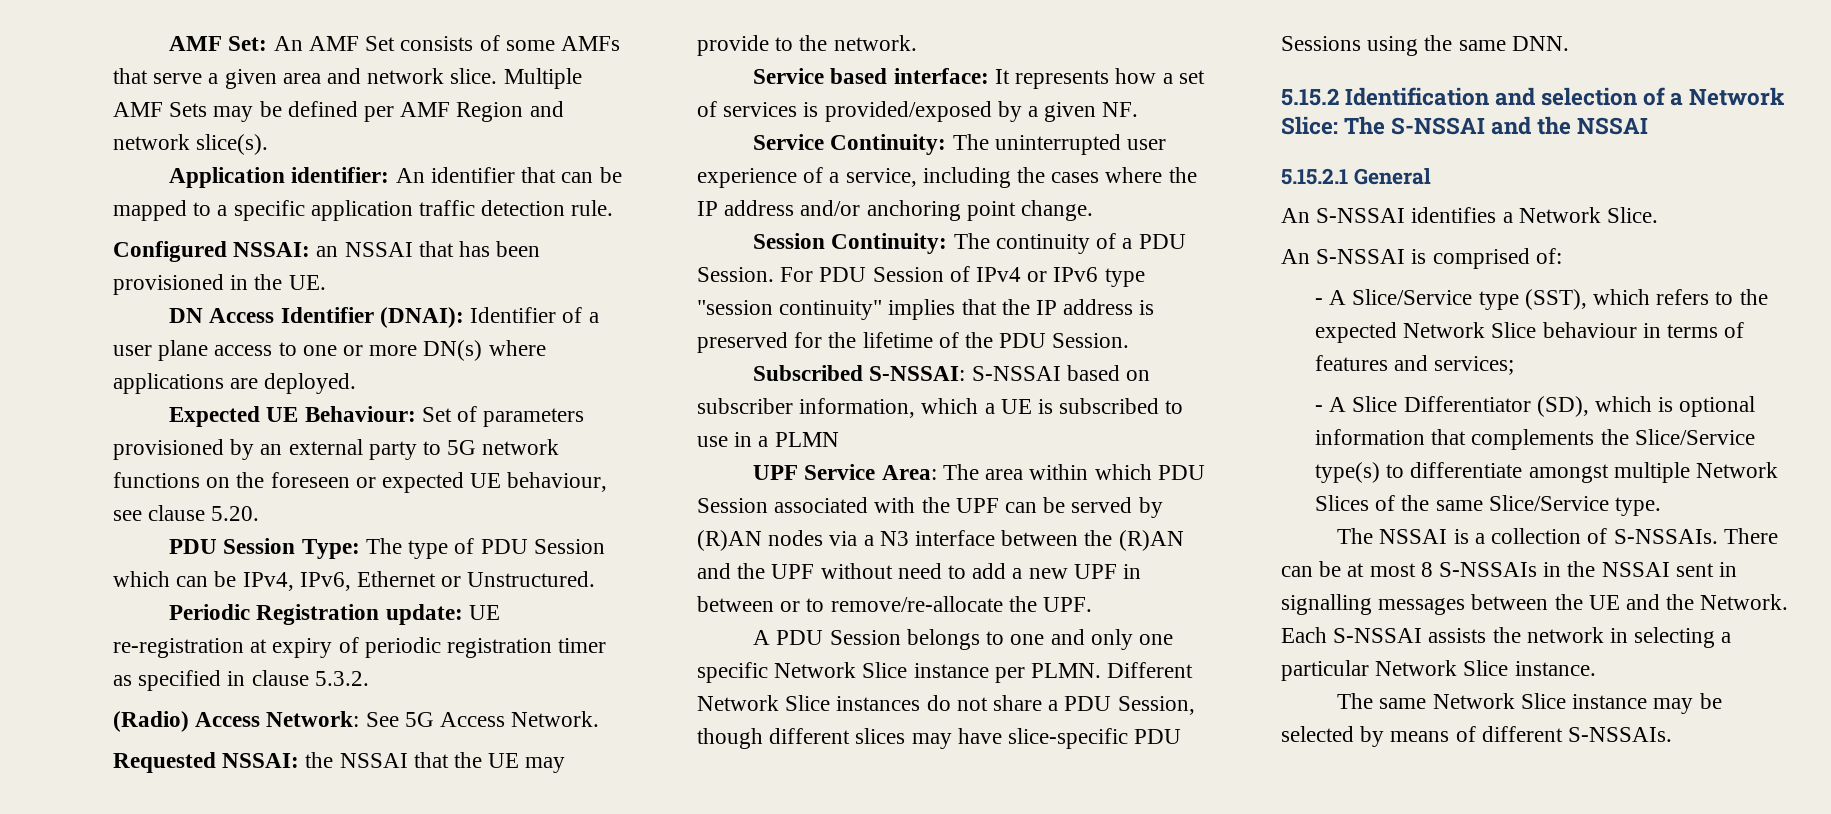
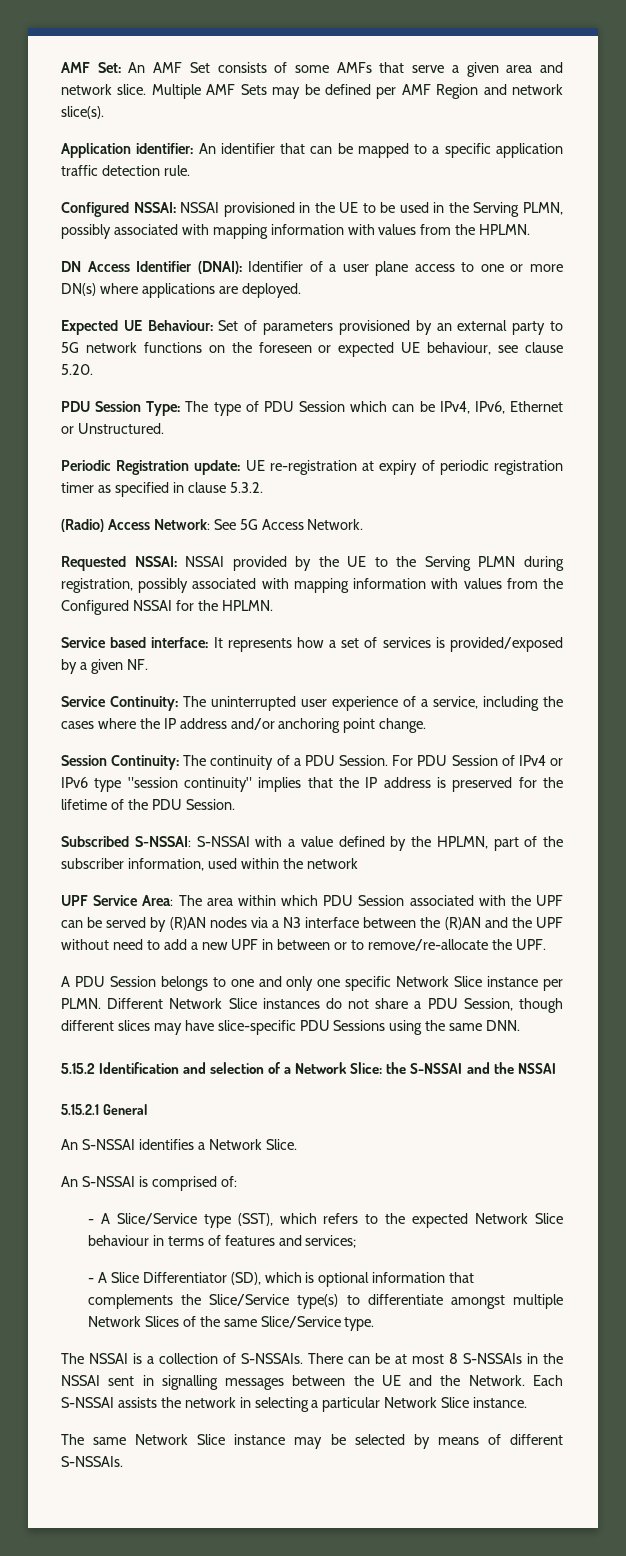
- Configured NSSAI: an NSSAI that has been provisioned in the UE.
+ Configured NSSAI: NSSAI provisioned in the UE to be used in the Serving PLMN, possibly associated with mapping information with values from the HPLMN.
- Requested NSSAI: the NSSAI that the UE may provide to the network.
+ Requested NSSAI: NSSAI provided by the UE to the Serving PLMN during registration, possibly associated with mapping information with values from the Configured NSSAI for the HPLMN.
- Subscribed S-NSSAI: S-NSSAI based on subscriber information, which a UE is subscribed to use in a PLMN
+ Subscribed S-NSSAI: S-NSSAI with a value defined by the HPLMN, part of the subscriber information, used within the network
- 5.15.2 Identification and selection of a Network Slice: The S-NSSAI and the NSSAI
+ 5.15.2 Identification and selection of a Network Slice: the S-NSSAI and the NSSAI

